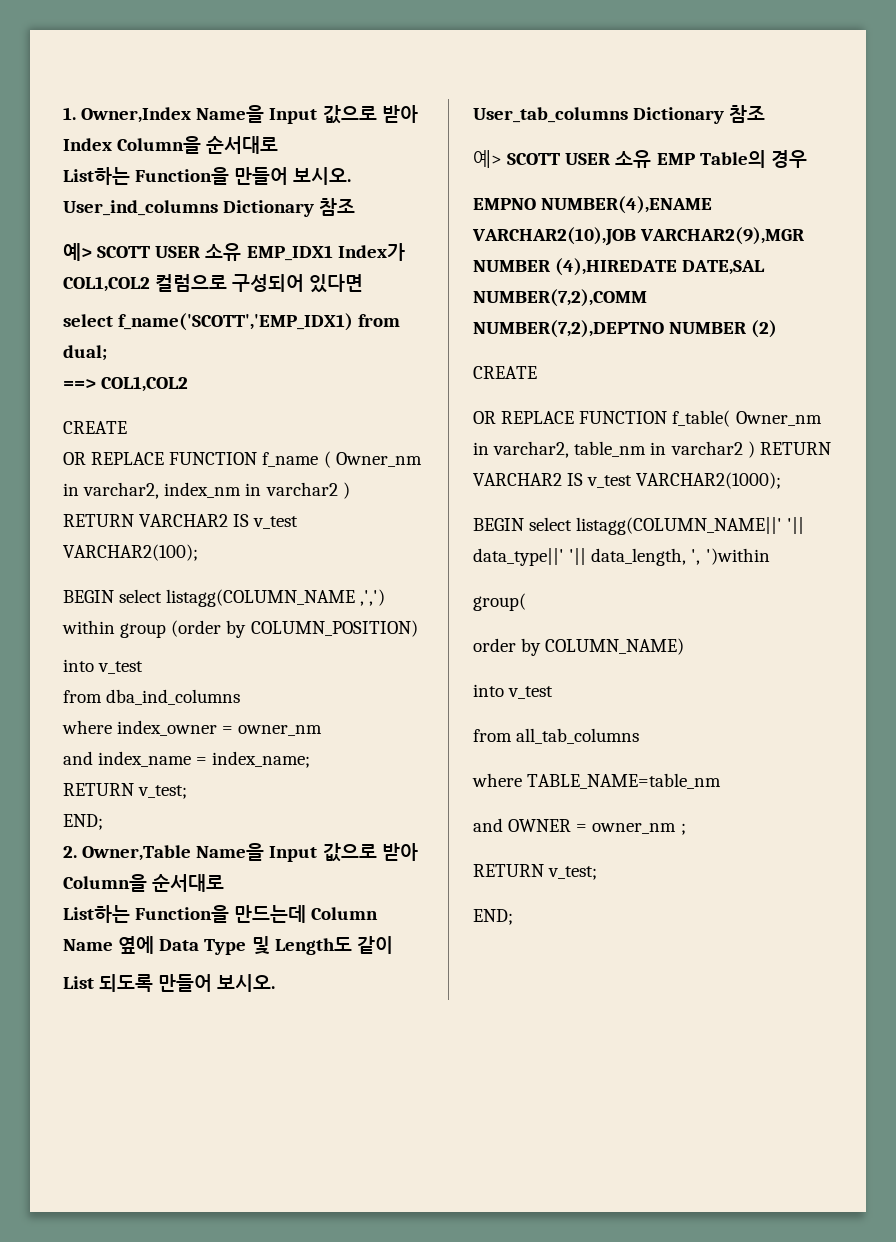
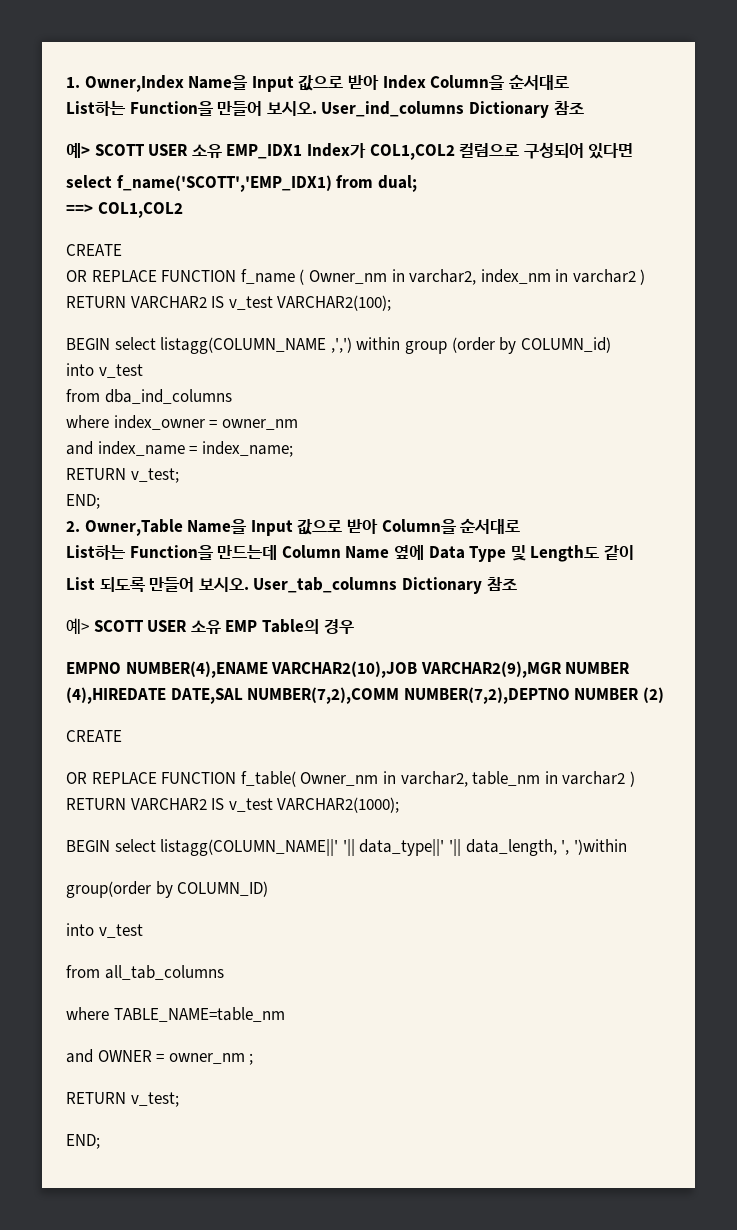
- BEGIN select listagg(COLUMN_NAME ,',') within group (order by COLUMN_POSITION)
+ BEGIN select listagg(COLUMN_NAME ,',') within group (order by COLUMN_id)
- group(
- order by COLUMN_NAME)
+ group(order by COLUMN_ID)

